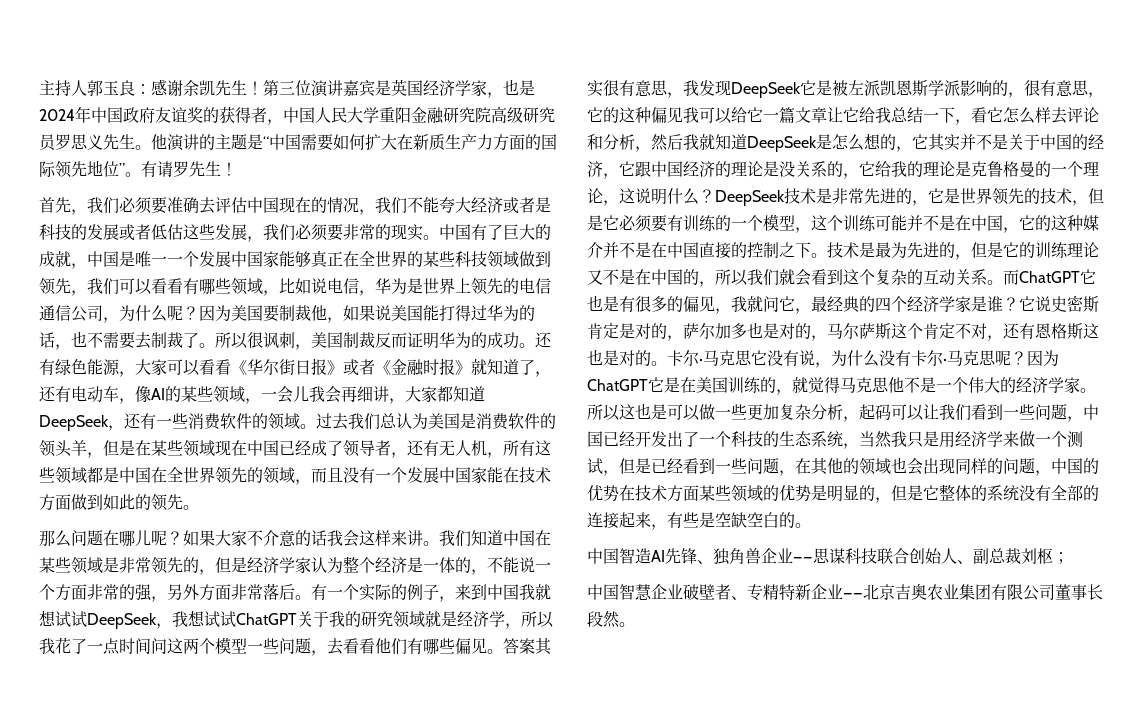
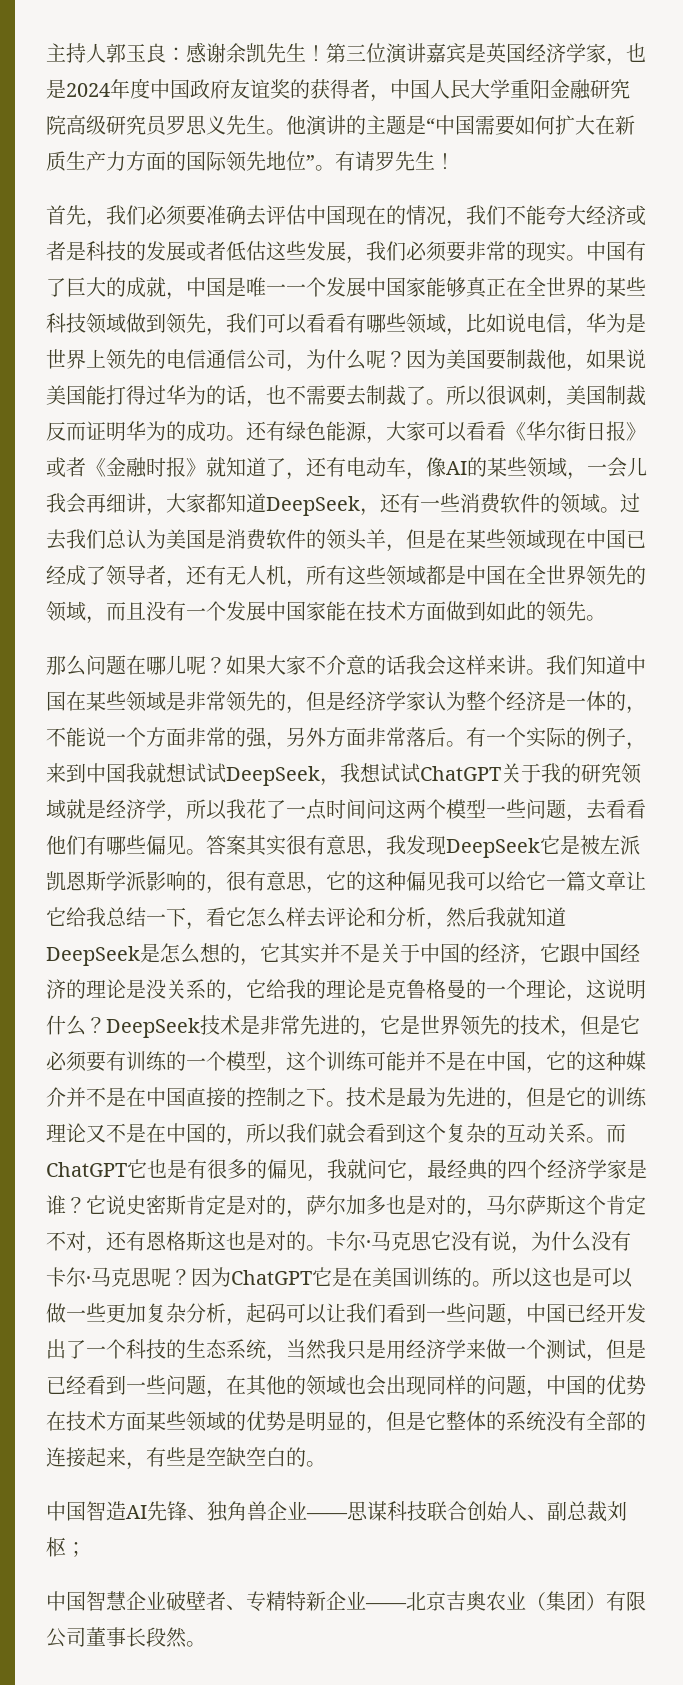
- 第三位演讲嘉宾是英国经济学家，也是2024年中国政府友谊奖的获得者，中国人民大学重阳金融研究院高级研究员罗思义先生。
+ 第三位演讲嘉宾是英国经济学家，也是2024年度中国政府友谊奖的获得者，中国人民大学重阳金融研究院高级研究员罗思义先生。
- 因为ChatGPT它是在美国训练的，就觉得马克思他不是一个伟大的经济学家。
+ 因为ChatGPT它是在美国训练的。
- 中国智慧企业破壁者、专精特新企业——北京吉奥农业集团有限公司董事长段然。
+ 中国智慧企业破壁者、专精特新企业——北京吉奥农业（集团）有限公司董事长段然。

